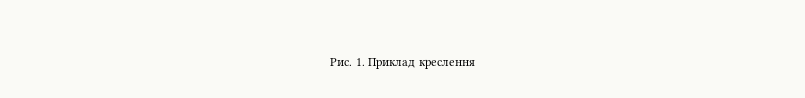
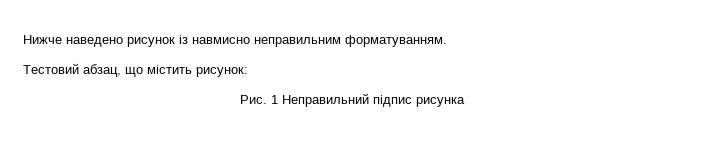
- Рис. 1. Приклад креслення
+ Нижче наведено рисунок із навмисно неправильним форматуванням.
+ Тестовий абзац, що містить рисунок:
+ Рис. 1 Неправильний підпис рисунка

